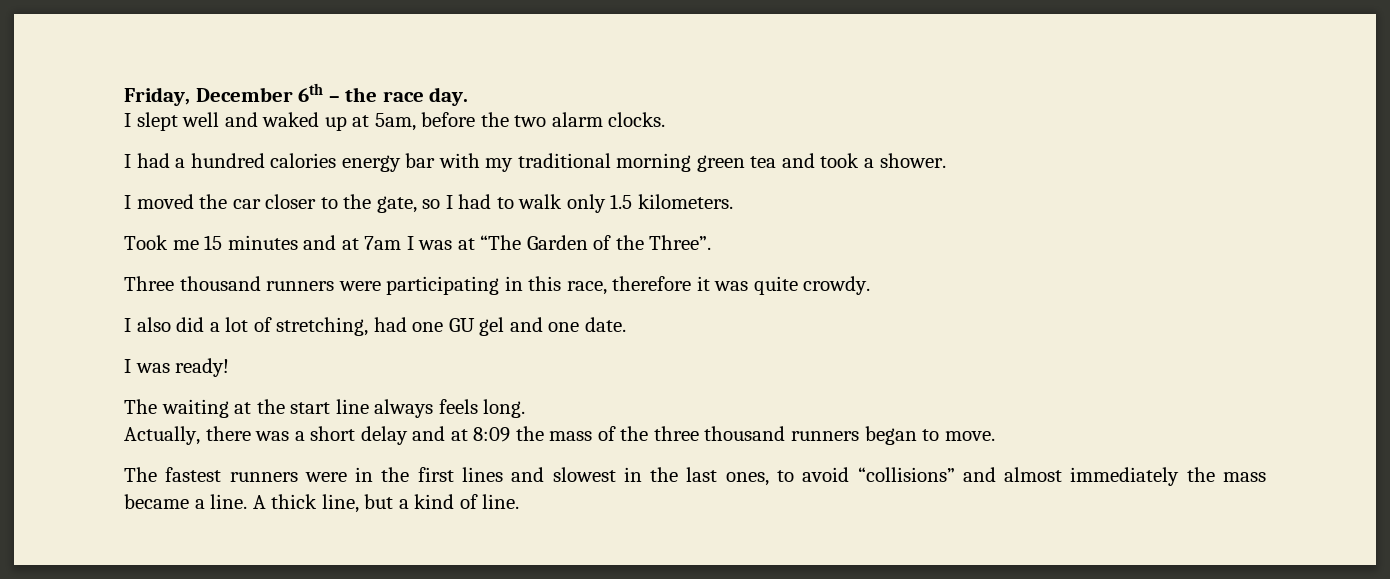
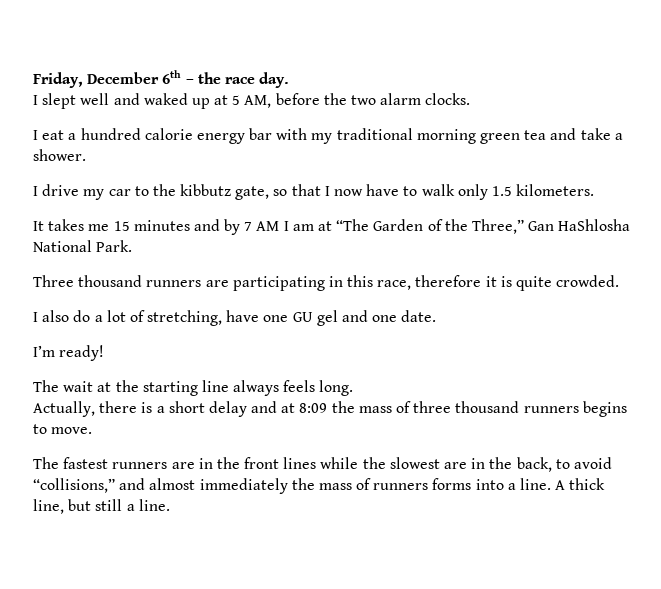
- I slept well and waked up at 5am, before the two alarm clocks.
+ I slept well and waked up at 5 AM, before the two alarm clocks.
- I had a hundred calories energy bar with my traditional morning green tea and took a shower.
+ I eat a hundred calorie energy bar with my traditional morning green tea and take a shower.
- I moved the car closer to the gate, so I had to walk only 1.5 kilometers.
+ I drive my car to the kibbutz gate, so that I now have to walk only 1.5 kilometers.
- Took me 15 minutes and at 7am I was at “The Garden of the Three”.
+ It takes me 15 minutes and by 7 AM I am at “The Garden of the Three,” Gan HaShlosha National Park.
- Three thousand runners were participating in this race, therefore it was quite crowdy.
+ Three thousand runners are participating in this race, therefore it is quite crowded.
- I also did a lot of stretching, had one GU gel and one date.
+ I also do a lot of stretching, have one GU gel and one date.
- I was ready!
+ I’m ready!
- The waiting at the start line always feels long.
+ The wait at the starting line always feels long.
- Actually, there was a short delay and at 8:09 the mass of the three thousand runners began to move.
+ Actually, there is a short delay and at 8:09 the mass of three thousand runners begins to move.
- The fastest runners were in the first lines and slowest in the last ones, to avoid “collisions” and almost immediately the mass became a line.
+ The fastest runners are in the front lines while the slowest are in the back, to avoid “collisions,” and almost immediately the mass of runners forms into a line.
- A thick line, but a kind of line.
+ A thick line, but still a line.

